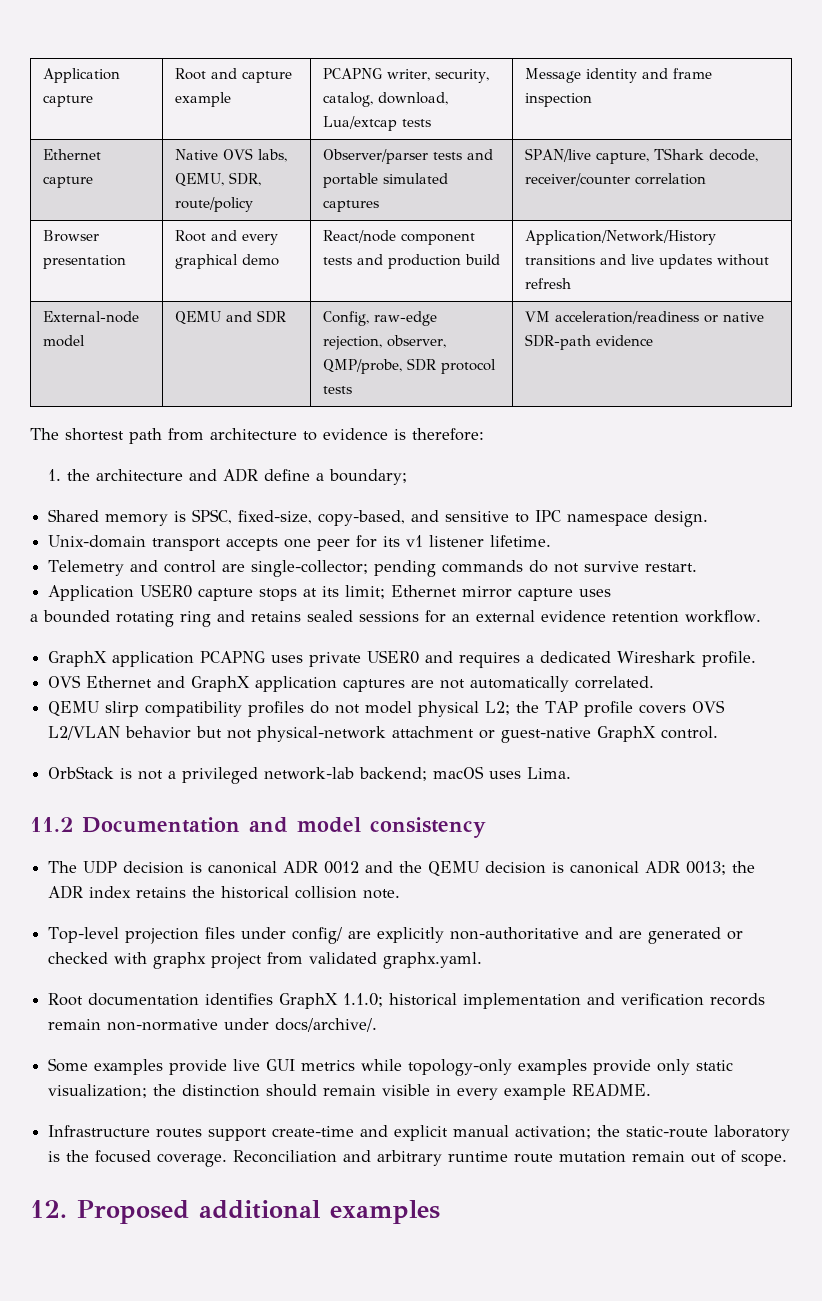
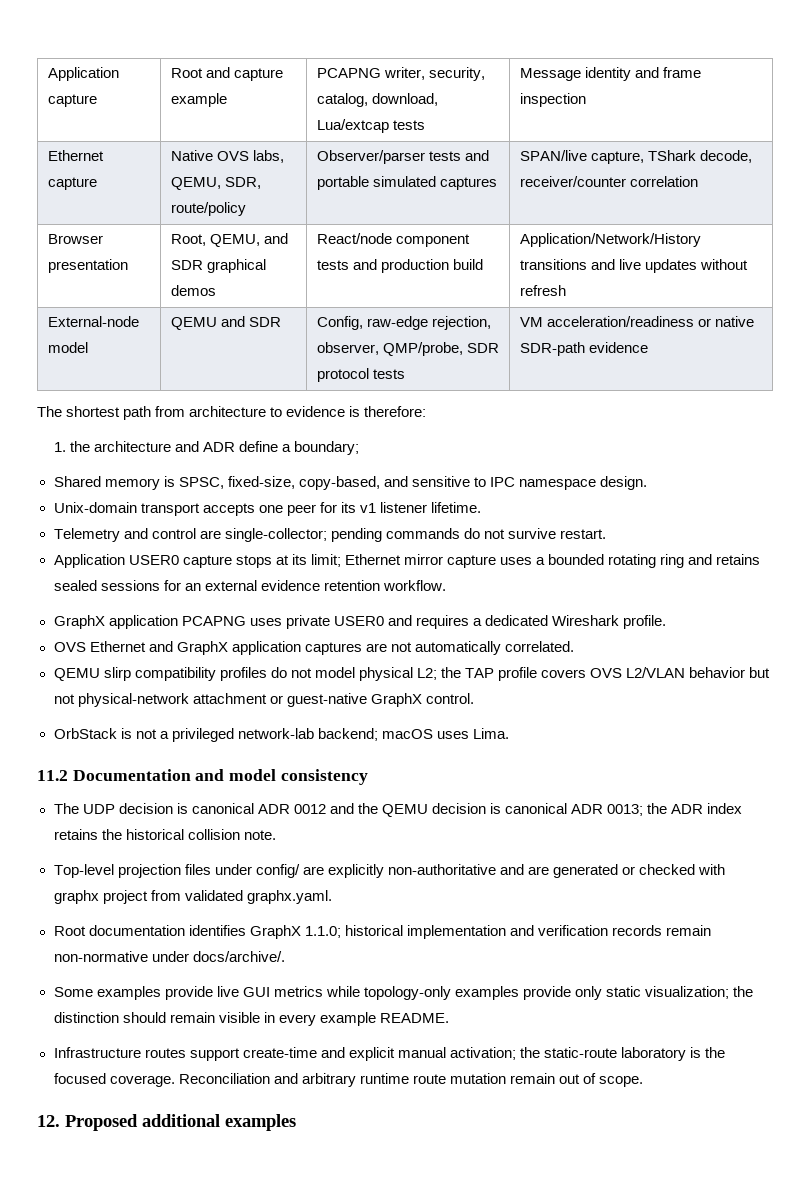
- Browser presentation | Root and every graphical demo | React/node component tests and production build | Application/Network/History transitions and live updates without refresh
+ Browser presentation | Root, QEMU, and SDR graphical demos | React/node component tests and production build | Application/Network/History transitions and live updates without refresh
- Application USER0 capture stops at its limit; Ethernet mirror capture uses
- a bounded rotating ring and retains sealed sessions for an external evidence retention workflow.
+ Application USER0 capture stops at its limit; Ethernet mirror capture uses a bounded rotating ring and retains sealed sessions for an external evidence retention workflow.

